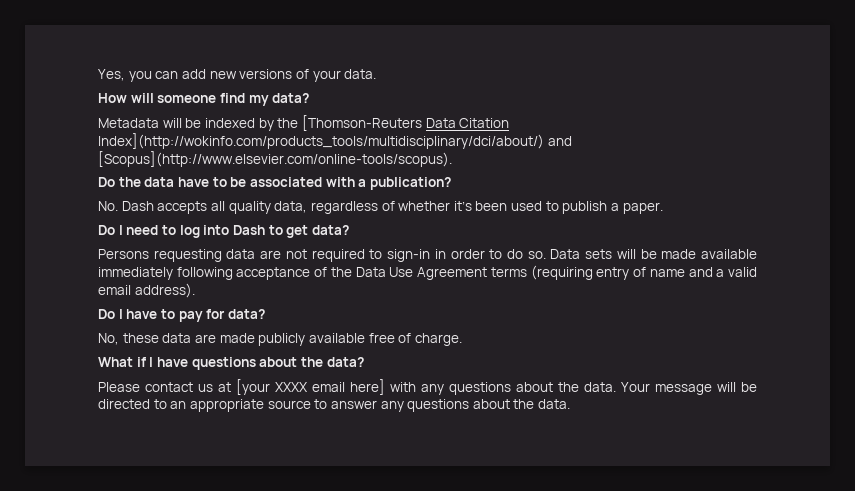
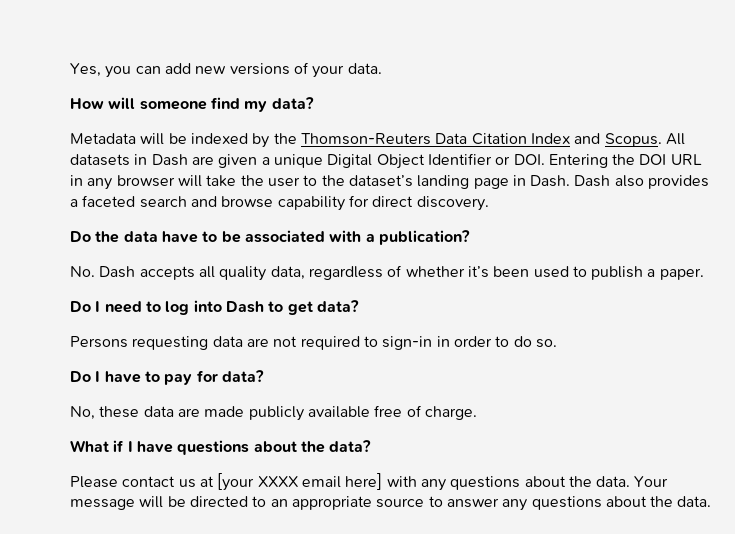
- Metadata will be indexed by the [Thomson-Reuters Data Citation Index](http://wokinfo.com/products_tools/multidisciplinary/dci/about/) and [Scopus](http://www.elsevier.com/online-tools/scopus).
+ Metadata will be indexed by the Thomson-Reuters Data Citation Index and Scopus. All datasets in Dash are given a unique Digital Object Identifier or DOI. Entering the DOI URL in any browser will take the user to the dataset’s landing page in Dash. Dash also provides a faceted search and browse capability for direct discovery.
- Data sets will be made available immediately following acceptance of the Data Use Agreement terms (requiring entry of name and a valid email address).

